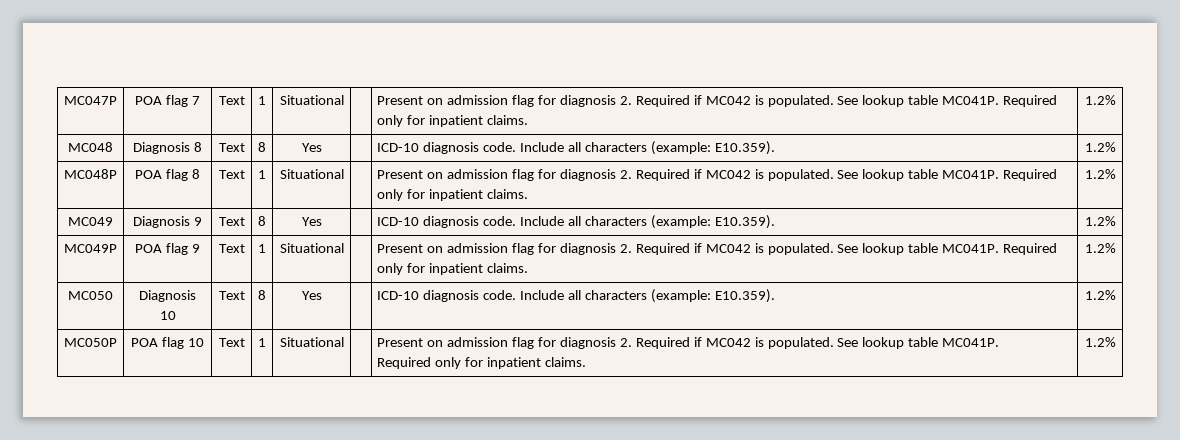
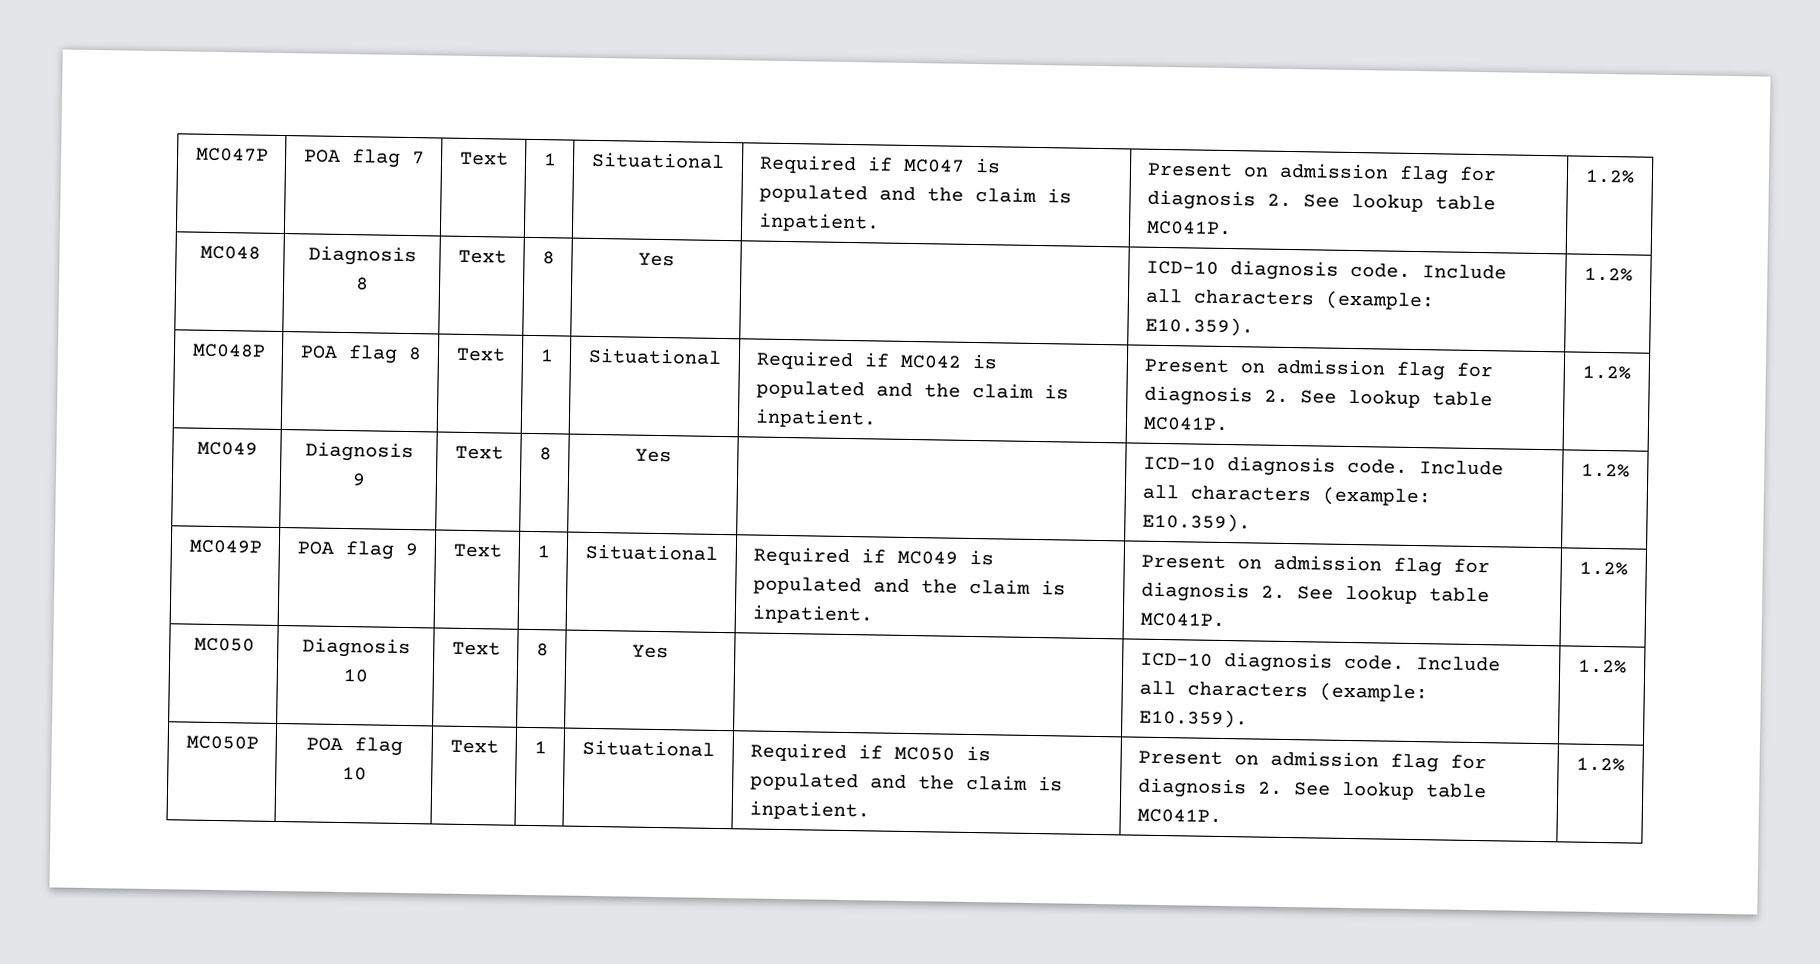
- MC047P | POA flag 7 | Text | 1 | Situational | | Present on admission flag for diagnosis 2. Required if MC042 is populated. See lookup table MC041P. Required only for inpatient claims. | 1.2%
+ MC047P | POA flag 7 | Text | 1 | Situational | Required if MC047 is populated and the claim is inpatient. | Present on admission flag for diagnosis 2. See lookup table MC041P. | 1.2%
- MC048P | POA flag 8 | Text | 1 | Situational | | Present on admission flag for diagnosis 2. Required if MC042 is populated. See lookup table MC041P. Required only for inpatient claims. | 1.2%
+ MC048P | POA flag 8 | Text | 1 | Situational | Required if MC042 is populated and the claim is inpatient. | Present on admission flag for diagnosis 2. See lookup table MC041P. | 1.2%
- MC049P | POA flag 9 | Text | 1 | Situational | | Present on admission flag for diagnosis 2. Required if MC042 is populated. See lookup table MC041P. Required only for inpatient claims. | 1.2%
+ MC049P | POA flag 9 | Text | 1 | Situational | Required if MC049 is populated and the claim is inpatient. | Present on admission flag for diagnosis 2. See lookup table MC041P. | 1.2%
- MC050P | POA flag 10 | Text | 1 | Situational | | Present on admission flag for diagnosis 2. Required if MC042 is populated. See lookup table MC041P.
- Required only for inpatient claims. | 1.2%
+ MC050P | POA flag 10 | Text | 1 | Situational | Required if MC050 is populated and the claim is inpatient. | Present on admission flag for diagnosis 2. See lookup table MC041P. | 1.2%

